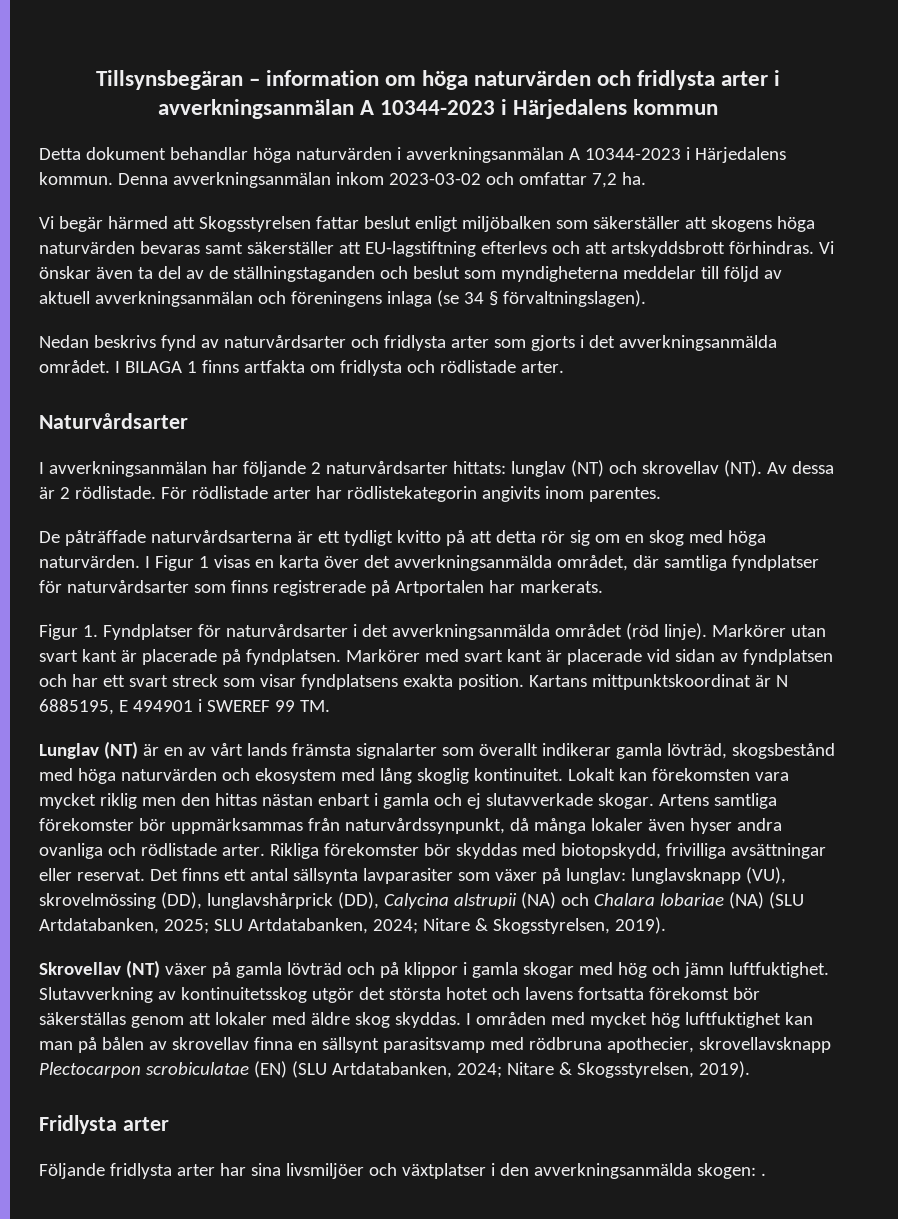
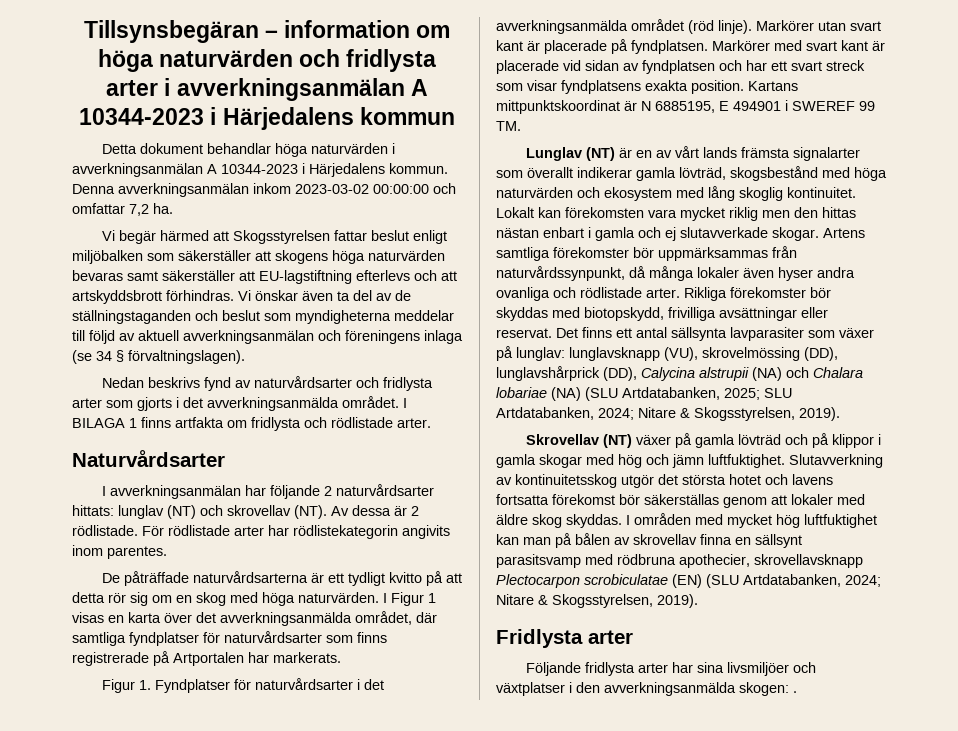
- Denna avverkningsanmälan inkom 2023-03-02 och omfattar 7,2 ha.
+ Denna avverkningsanmälan inkom 2023-03-02 00:00:00 och omfattar 7,2 ha.

